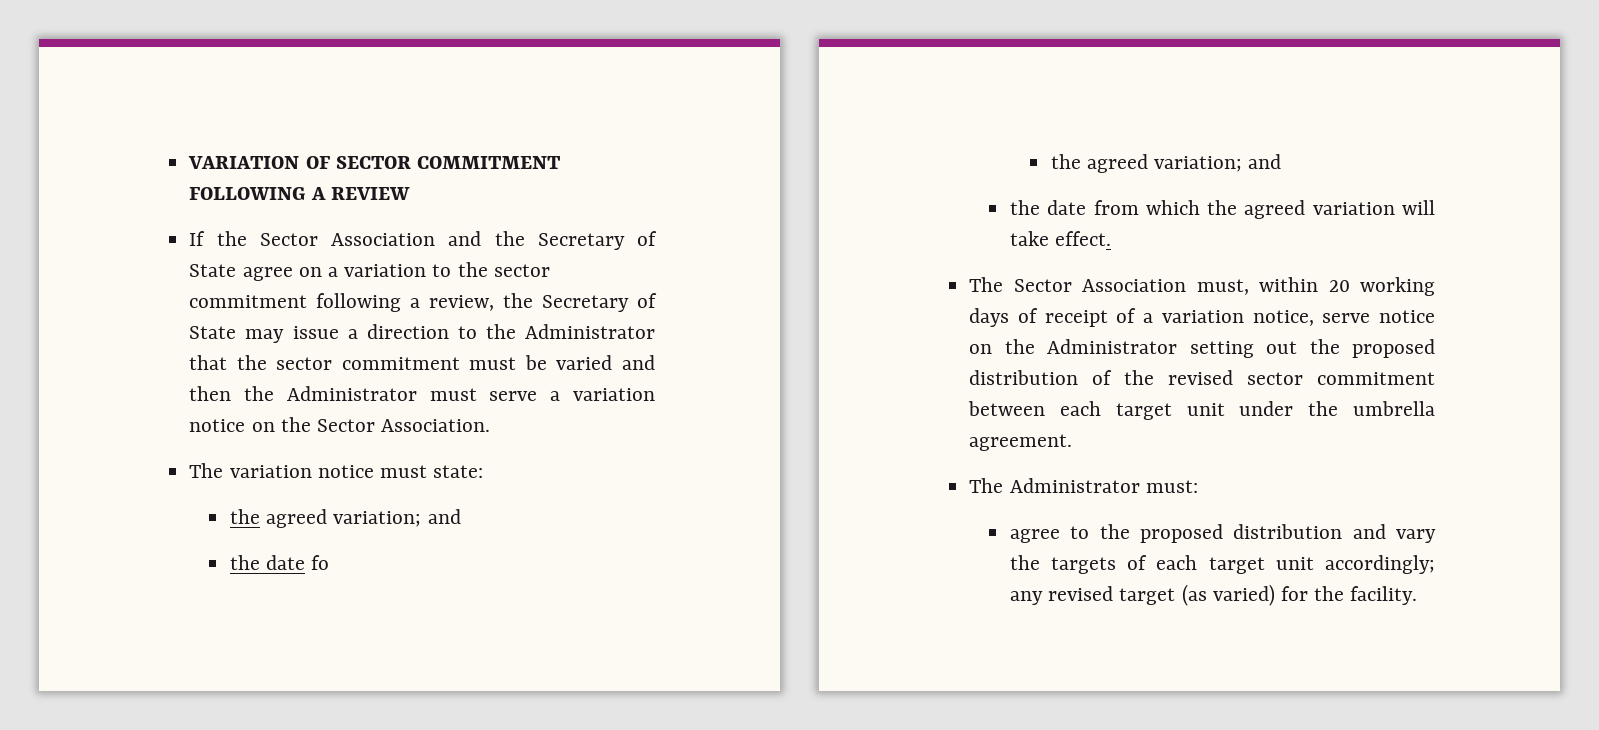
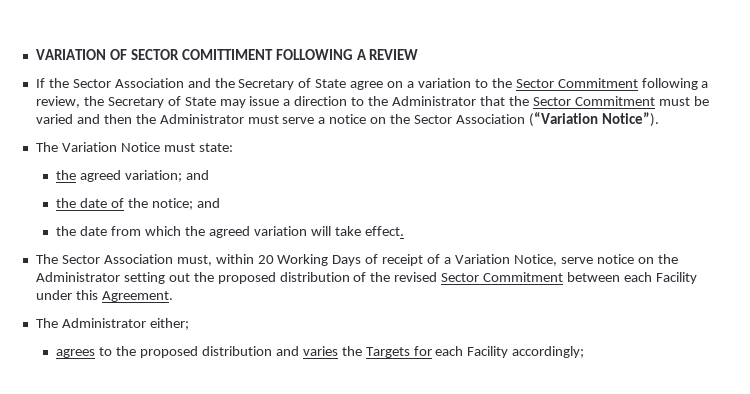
- VARIATION OF SECTOR COMMITMENT FOLLOWING A REVIEW
+ VARIATION OF SECTOR COMITTIMENT FOLLOWING A REVIEW
- If the Sector Association and the Secretary of State agree on a variation to the sector commitment following a review, the Secretary of State may issue a direction to the Administrator that the sector commitment must be varied and then the Administrator must serve a variation notice on the Sector Association.
- The variation notice must state:
+ If the Sector Association and the Secretary of State agree on a variation to the Sector Commitment following a review, the Secretary of State may issue a direction to the Administrator that the Sector Commitment must be varied and then the Administrator must serve a notice on the Sector Association (“Variation Notice”).
+ The Variation Notice must state:
- the date fo
- the agreed variation; and
+ the date of the notice; and
- The Sector Association must, within 20 working days of receipt of a variation notice, serve notice on the Administrator setting out the proposed distribution of the revised sector commitment between each target unit under the umbrella agreement.
+ The Sector Association must, within 20 Working Days of receipt of a Variation Notice, serve notice on the Administrator setting out the proposed distribution of the revised Sector Commitment between each Facility under this Agreement.
- The Administrator must:
- agree to the proposed distribution and vary the targets of each target unit accordingly; any revised target (as varied) for the facility.
+ The Administrator either;
+ agrees to the proposed distribution and varies the Targets for each Facility accordingly;

